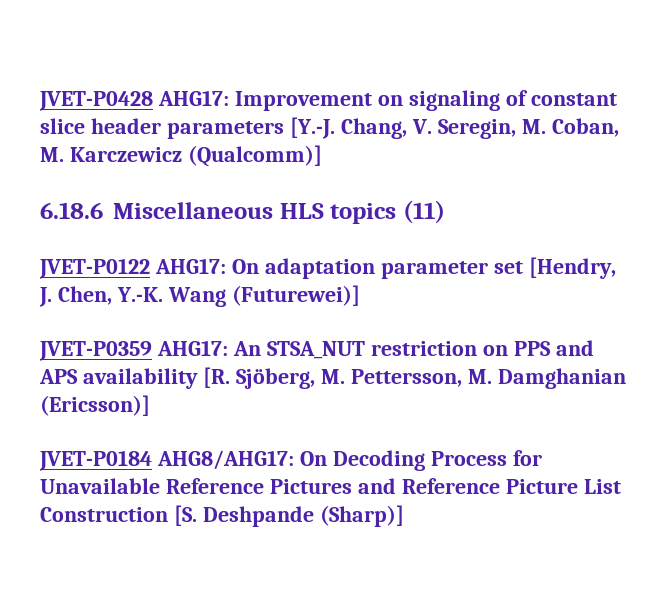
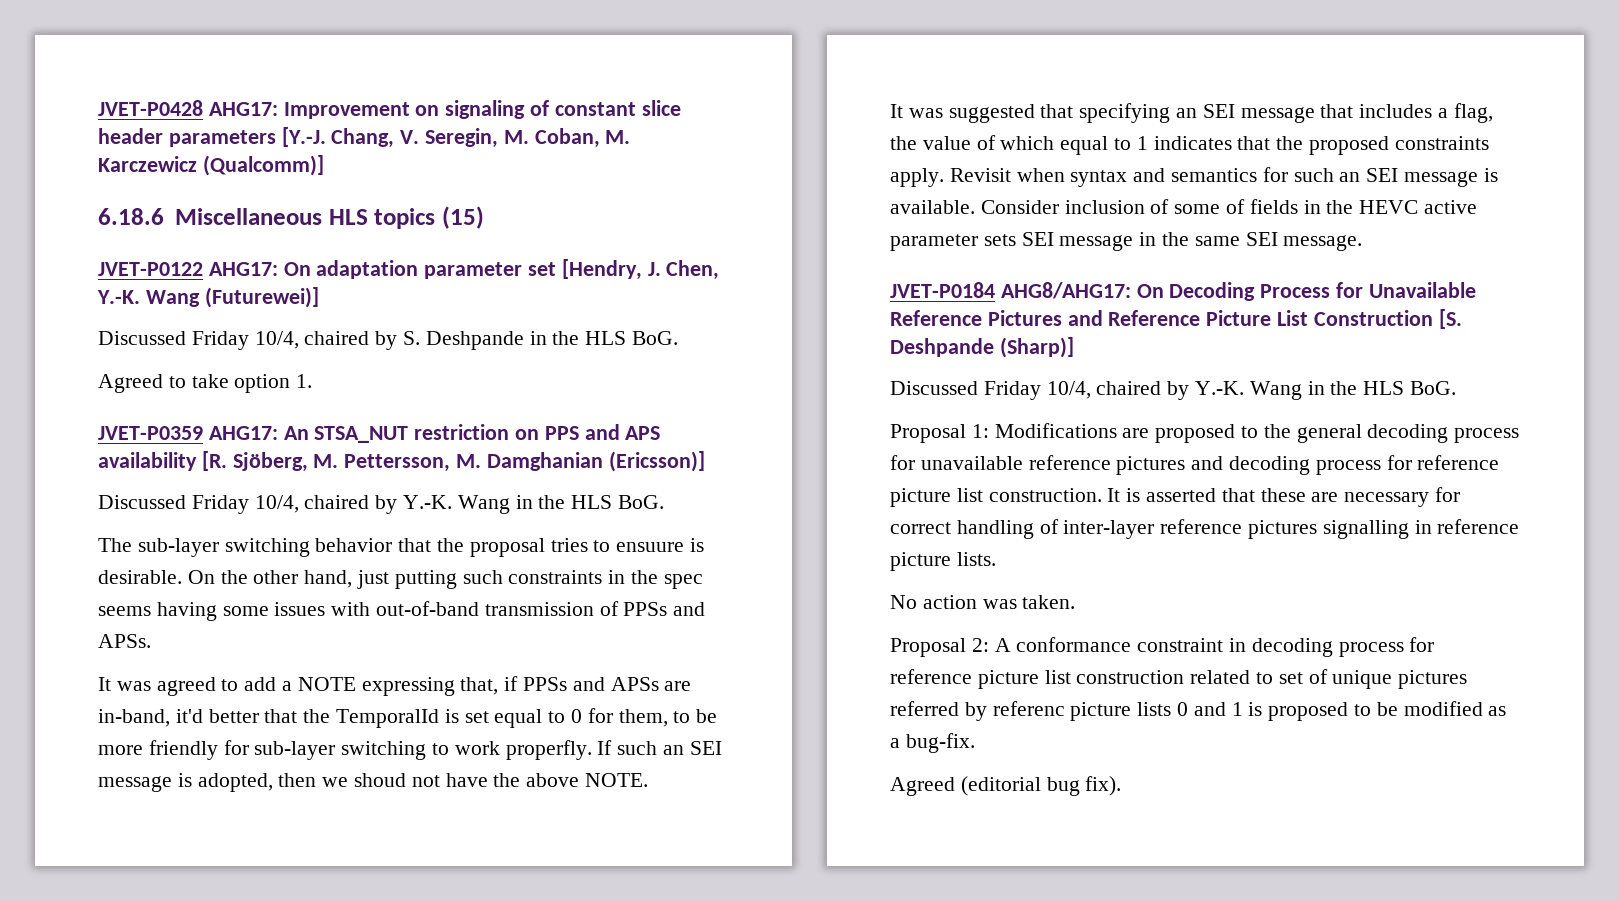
- 6.18.6 Miscellaneous HLS topics (11)
+ 6.18.6 Miscellaneous HLS topics (15)
+ Discussed Friday 10/4, chaired by S. Deshpande in the HLS BoG.
+ Agreed to take option 1.
  JVET-P0359 AHG17: An STSA_NUT restriction on PPS and APS availability [R. Sjöberg, M. Pettersson, M. Damghanian (Ericsson)]
+ Discussed Friday 10/4, chaired by Y.-K. Wang in the HLS BoG.
+ The sub-layer switching behavior that the proposal tries to ensuure is desirable. On the other hand, just putting such constraints in the spec seems having some issues with out-of-band transmission of PPSs and APSs.
+ It was agreed to add a NOTE expressing that, if PPSs and APSs are in-band, it'd better that the TemporalId is set equal to 0 for them, to be more friendly for sub-layer switching to work properfly. If such an SEI message is adopted, then we shoud not have the above NOTE.
+ It was suggested that specifying an SEI message that includes a flag, the value of which equal to 1 indicates that the proposed constraints apply. Revisit when syntax and semantics for such an SEI message is available. Consider inclusion of some of fields in the HEVC active parameter sets SEI message in the same SEI message.
  JVET-P0184 AHG8/AHG17: On Decoding Process for Unavailable Reference Pictures and Reference Picture List Construction [S. Deshpande (Sharp)]
+ Discussed Friday 10/4, chaired by Y.-K. Wang in the HLS BoG.
+ Proposal 1: Modifications are proposed to the general decoding process for unavailable reference pictures and decoding process for reference picture list construction. It is asserted that these are necessary for correct handling of inter-layer reference pictures signalling in reference picture lists.
+ No action was taken.
+ Proposal 2: A conformance constraint in decoding process for reference picture list construction related to set of unique pictures referred by referenc picture lists 0 and 1 is proposed to be modified as a bug-fix.
+ Agreed (editorial bug fix).

